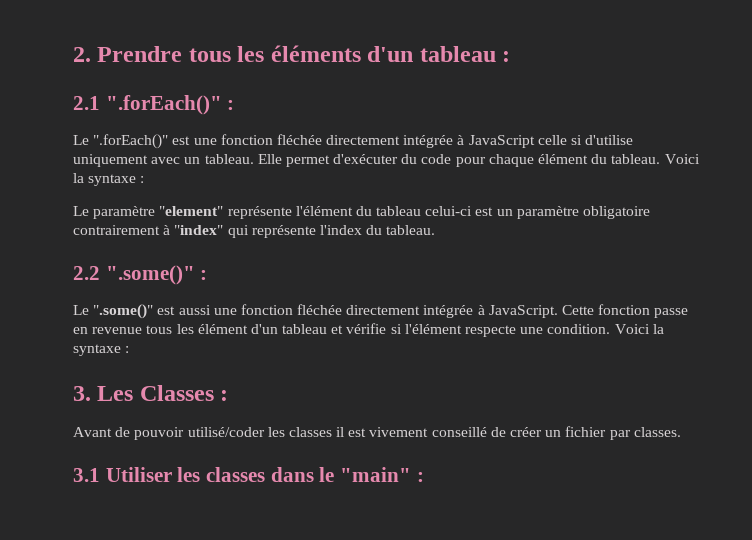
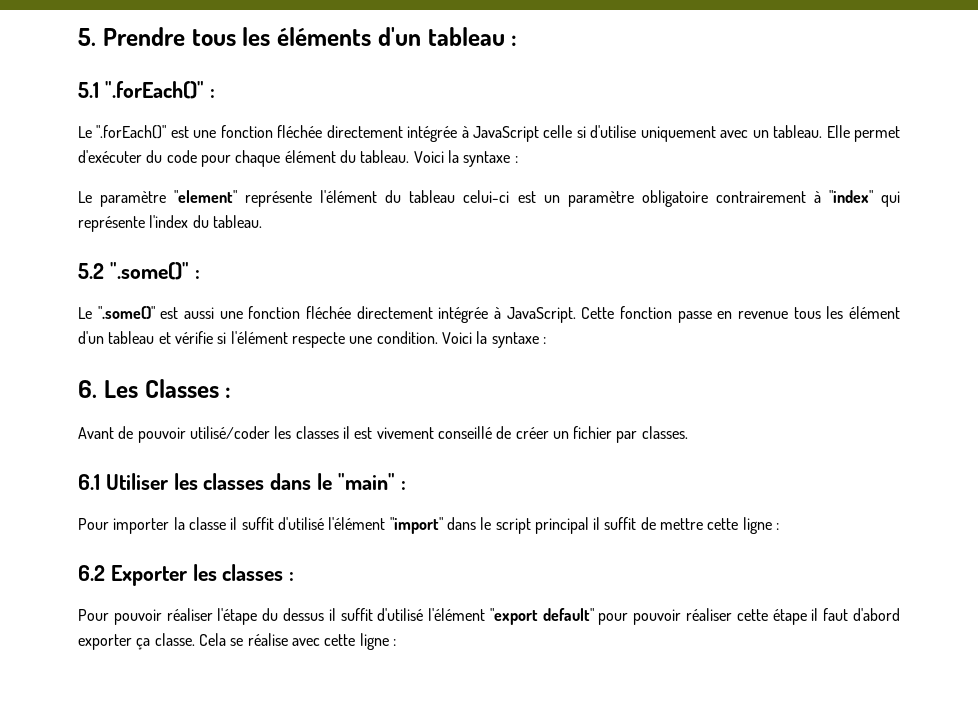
- 2. Prendre tous les éléments d'un tableau :
+ 5. Prendre tous les éléments d'un tableau :
- 2.1 ".forEach()" :
+ 5.1 ".forEach()" :
- 2.2 ".some()" :
+ 5.2 ".some()" :
- 3. Les Classes :
+ 6. Les Classes :
- 3.1 Utiliser les classes dans le "main" :
+ 6.1 Utiliser les classes dans le "main" :
+ Pour importer la classe il suffit d'utilisé l'élément "import" dans le script principal il suffit de mettre cette ligne :
+ 6.2 Exporter les classes :
+ Pour pouvoir réaliser l'étape du dessus il suffit d'utilisé l'élément "export default" pour pouvoir réaliser cette étape il faut d'abord exporter ça classe. Cela se réalise avec cette ligne :

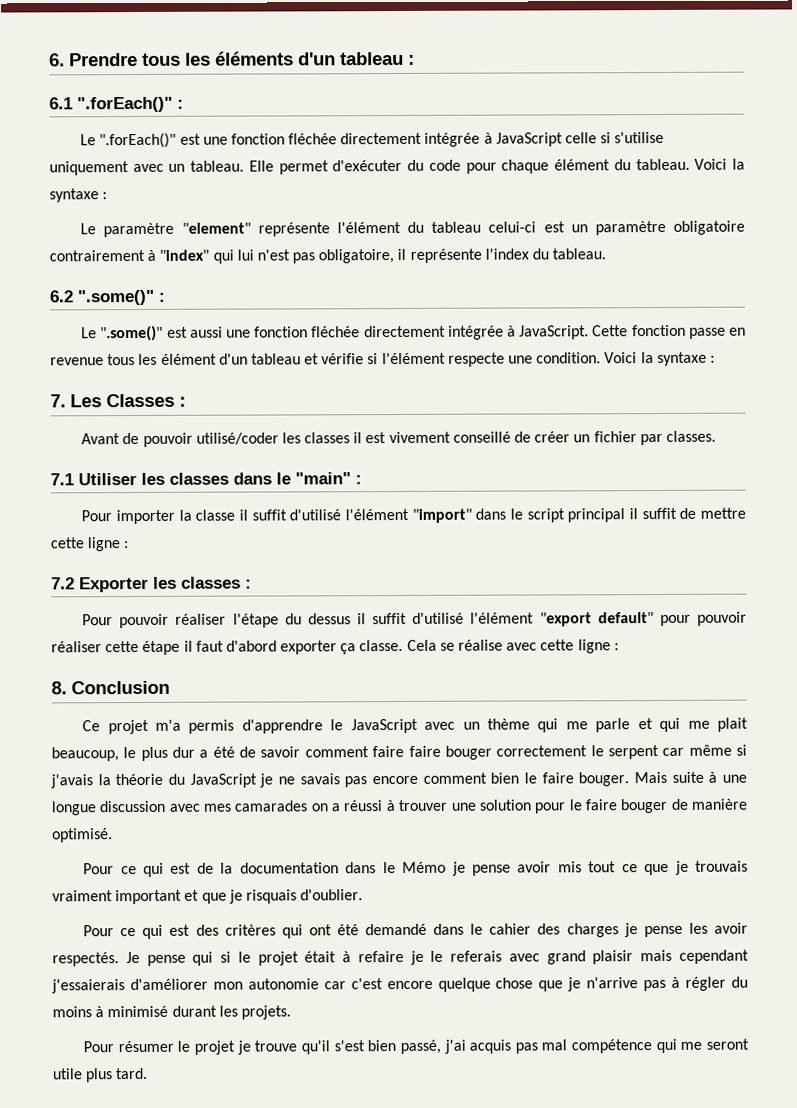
- 5. Prendre tous les éléments d'un tableau :
+ 6. Prendre tous les éléments d'un tableau :
- 5.1 ".forEach()" :
+ 6.1 ".forEach()" :
- Le ".forEach()" est une fonction fléchée directement intégrée à JavaScript celle si d'utilise uniquement avec un tableau.
+ Le ".forEach()" est une fonction fléchée directement intégrée à JavaScript celle si s'utilise uniquement avec un tableau.
- Le paramètre "element" représente l'élément du tableau celui-ci est un paramètre obligatoire contrairement à "index" qui représente l'index du tableau.
+ Le paramètre "element" représente l'élément du tableau celui-ci est un paramètre obligatoire contrairement à "index" qui lui n'est pas obligatoire, il représente l'index du tableau.
- 5.2 ".some()" :
+ 6.2 ".some()" :
- 6. Les Classes :
+ 7. Les Classes :
- 6.1 Utiliser les classes dans le "main" :
+ 7.1 Utiliser les classes dans le "main" :
- 6.2 Exporter les classes :
+ 7.2 Exporter les classes :
+ 8. Conclusion
+ Ce projet m'a permis d'apprendre le JavaScript avec un thème qui me parle et qui me plait beaucoup, le plus dur a été de savoir comment faire faire bouger correctement le serpent car même si j'avais la théorie du JavaScript je ne savais pas encore comment bien le faire bouger. Mais suite à une longue discussion avec mes camarades on a réussi à trouver une solution pour le faire bouger de manière optimisé.
+ Pour ce qui est de la documentation dans le Mémo je pense avoir mis tout ce que je trouvais vraiment important et que je risquais d'oublier.
+ Pour ce qui est des critères qui ont été demandé dans le cahier des charges je pense les avoir respectés. Je pense qui si le projet était à refaire je le referais avec grand plaisir mais cependant j'essaierais d'améliorer mon autonomie car c'est encore quelque chose que je n'arrive pas à régler du moins à minimisé durant les projets.
+ Pour résumer le projet je trouve qu'il s'est bien passé, j'ai acquis pas mal compétence qui me seront utile plus tard.

